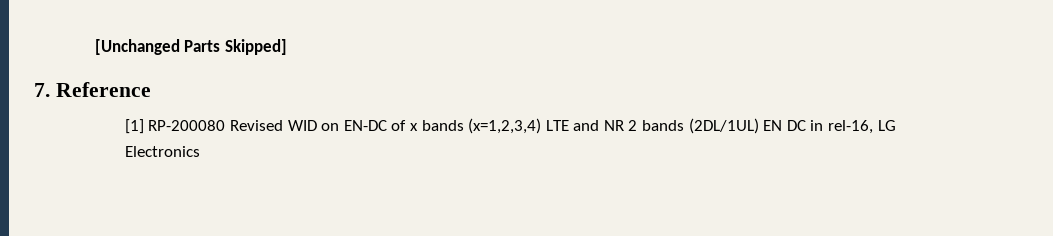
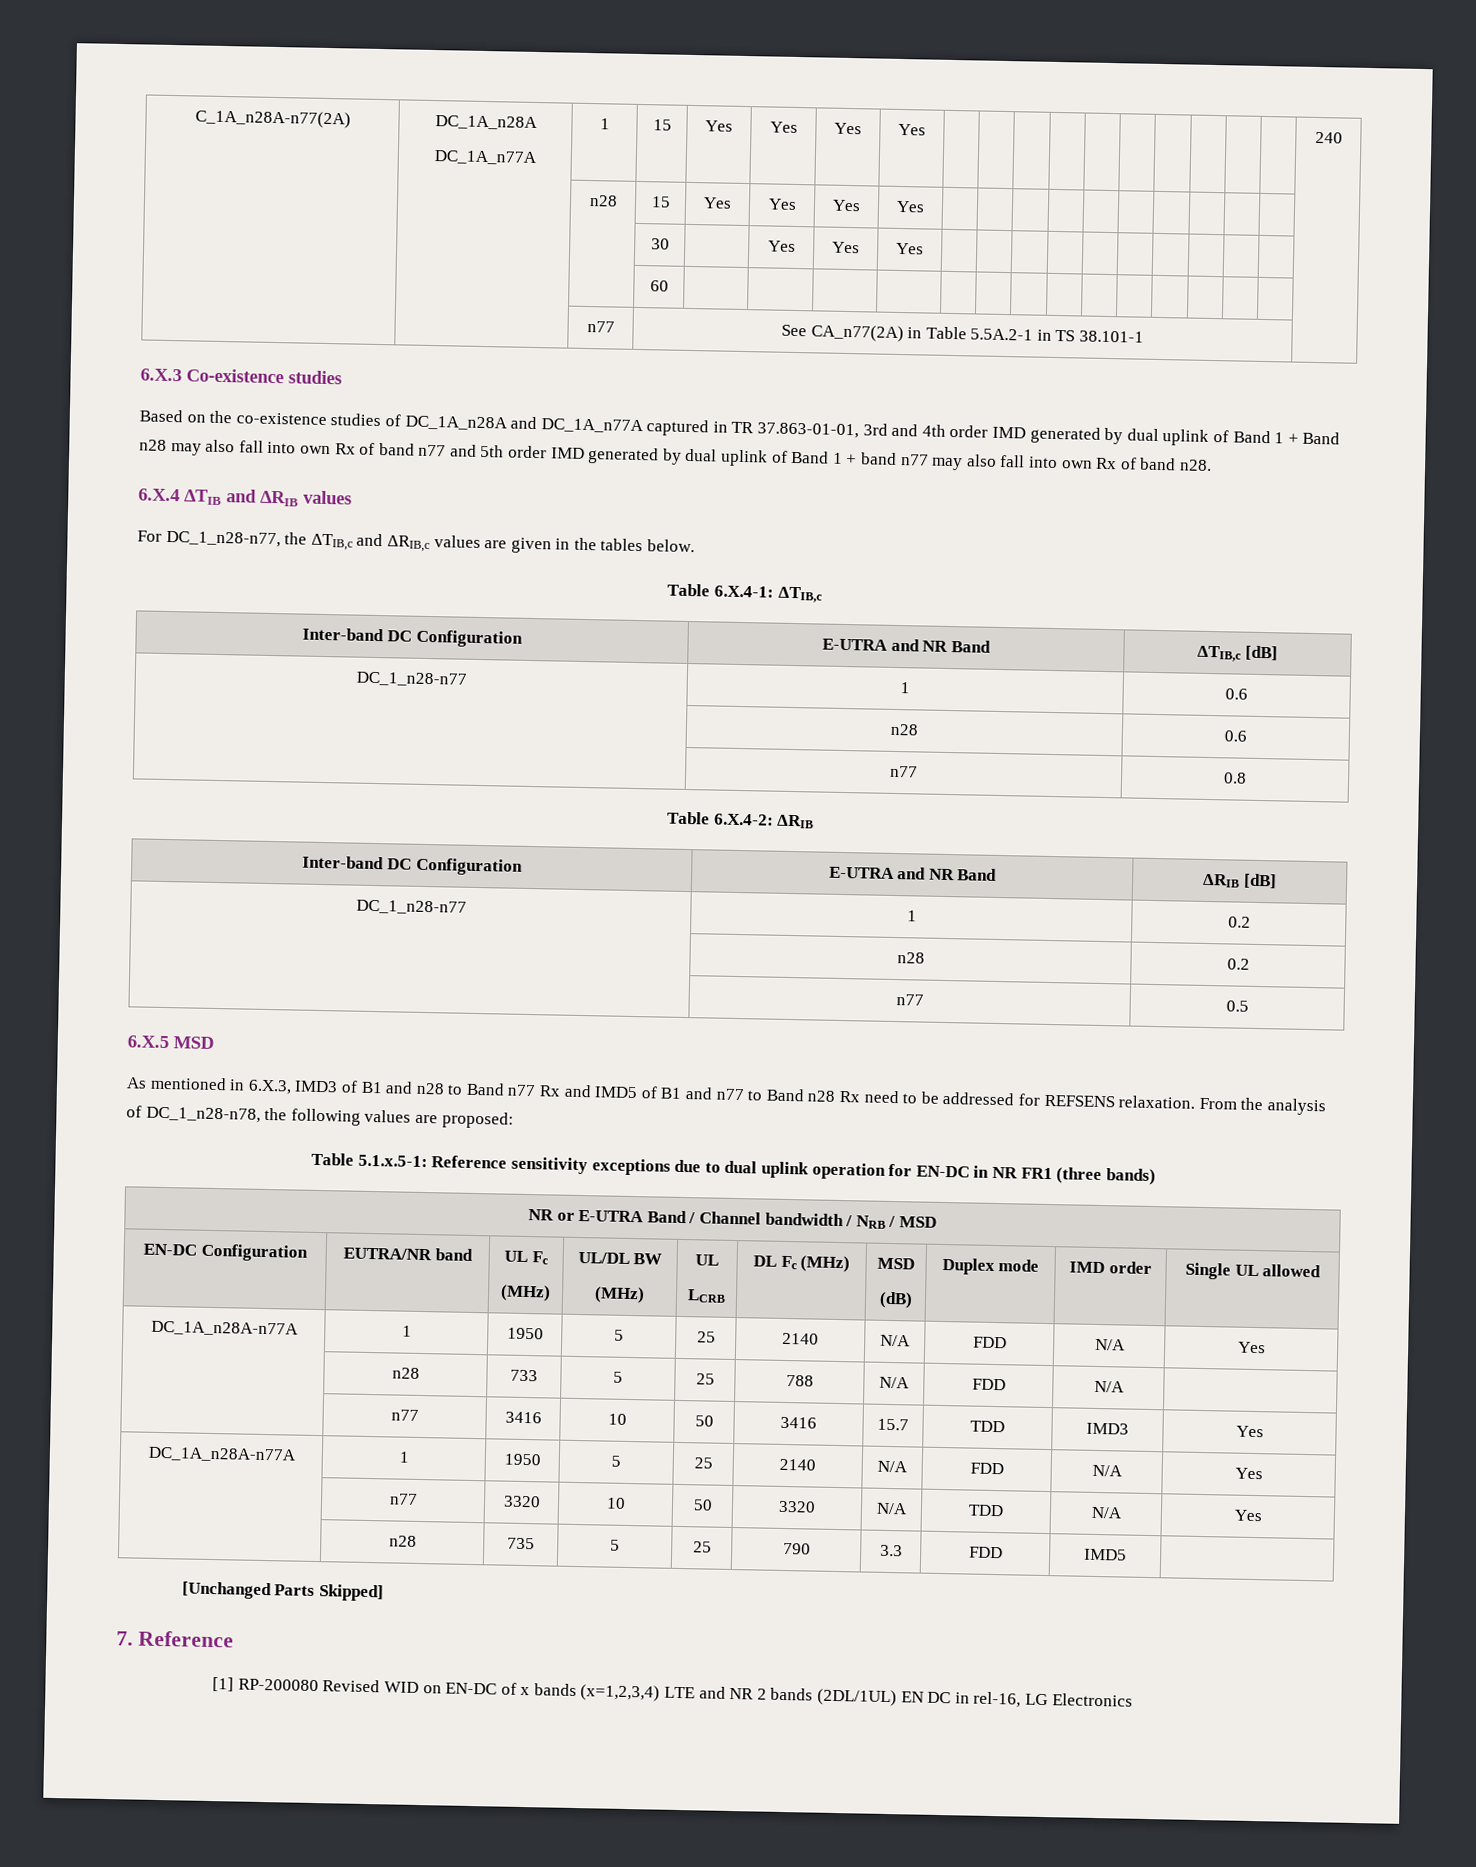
+ C_1A_n28A-n77(2A) | DC_1A_n28A
+ DC_1A_n77A | 1 | 15 | Yes | Yes | Yes | Yes | | | | | | | | | | | 240
+ | | n28 | 15 | Yes | Yes | Yes | Yes | | | | | | | | | | |
+ | | | 30 | | Yes | Yes | Yes | | | | | | | | | | |
+ | | | 60 | | | | | | | | | | | | | | |
+ | | n77 | See CA_n77(2A) in Table 5.5A.2-1 in TS 38.101-1 |
+ 6.X.3 Co-existence studies
+ Based on the co-existence studies of DC_1A_n28A and DC_1A_n77A captured in TR 37.863-01-01, 3rd and 4th order IMD generated by dual uplink of Band 1 + Band n28 may also fall into own Rx of band n77 and 5th order IMD generated by dual uplink of Band 1 + band n77 may also fall into own Rx of band n28.
+ 6.X.4 ∆TIB and ∆RIB values
+ For DC_1_n28-n77, the ΔTIB,c and ΔRIB,c values are given in the tables below.
+ Table 6.X.4-1: ΔTIB,c
+ Inter-band DC Configuration | E-UTRA and NR Band | ΔTIB,c [dB]
+ DC_1_n28-n77 | 1 | 0.6
+ | n28 | 0.6
+ | n77 | 0.8
+ Table 6.X.4-2: ΔRIB
+ Inter-band DC Configuration | E-UTRA and NR Band | ΔRIB [dB]
+ DC_1_n28-n77 | 1 | 0.2
+ | n28 | 0.2
+ | n77 | 0.5
+ 6.X.5 MSD
+ As mentioned in 6.X.3, IMD3 of B1 and n28 to Band n77 Rx and IMD5 of B1 and n77 to Band n28 Rx need to be addressed for REFSENS relaxation. From the analysis of DC_1_n28-n78, the following values are proposed:
+ Table 5.1.x.5-1: Reference sensitivity exceptions due to dual uplink operation for EN-DC in NR FR1 (three bands)
+ NR or E-UTRA Band / Channel bandwidth / NRB / MSD
+ EN-DC Configuration | EUTRA/NR band | UL Fc
+ (MHz) | UL/DL BW
+ (MHz) | UL
+ LCRB | DL Fc (MHz) | MSD
+ (dB) | Duplex mode | IMD order | Single UL allowed
+ DC_1A_n28A-n77A | 1 | 1950 | 5 | 25 | 2140 | N/A | FDD | N/A | Yes
+ | n28 | 733 | 5 | 25 | 788 | N/A | FDD | N/A |
+ | n77 | 3416 | 10 | 50 | 3416 | 15.7 | TDD | IMD3 | Yes
+ DC_1A_n28A-n77A | 1 | 1950 | 5 | 25 | 2140 | N/A | FDD | N/A | Yes
+ | n77 | 3320 | 10 | 50 | 3320 | N/A | TDD | N/A | Yes
+ | n28 | 735 | 5 | 25 | 790 | 3.3 | FDD | IMD5 |

